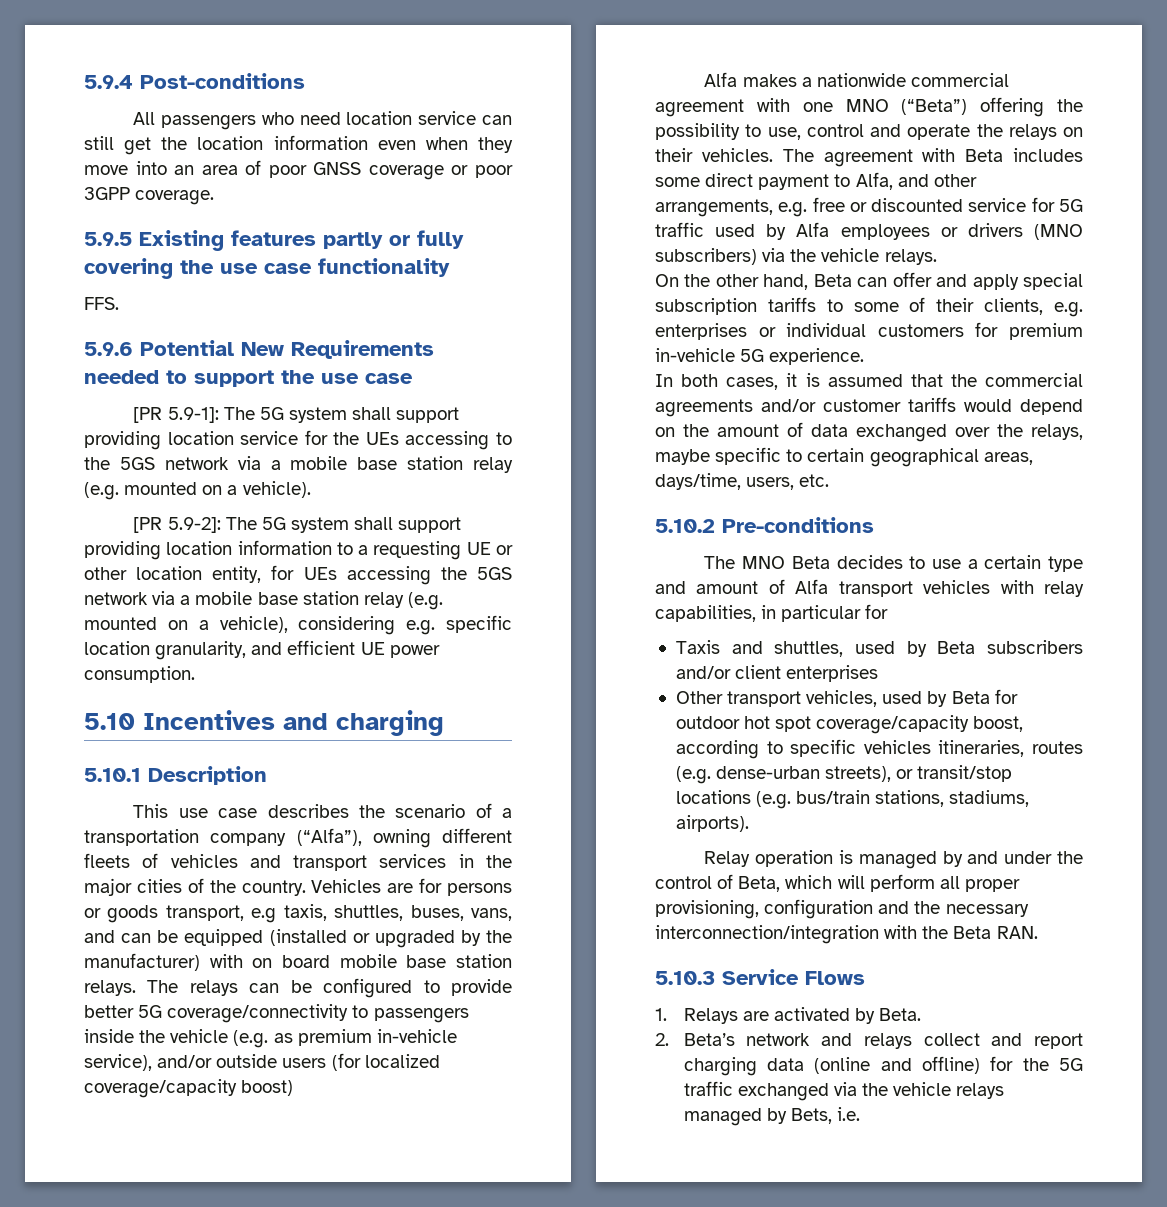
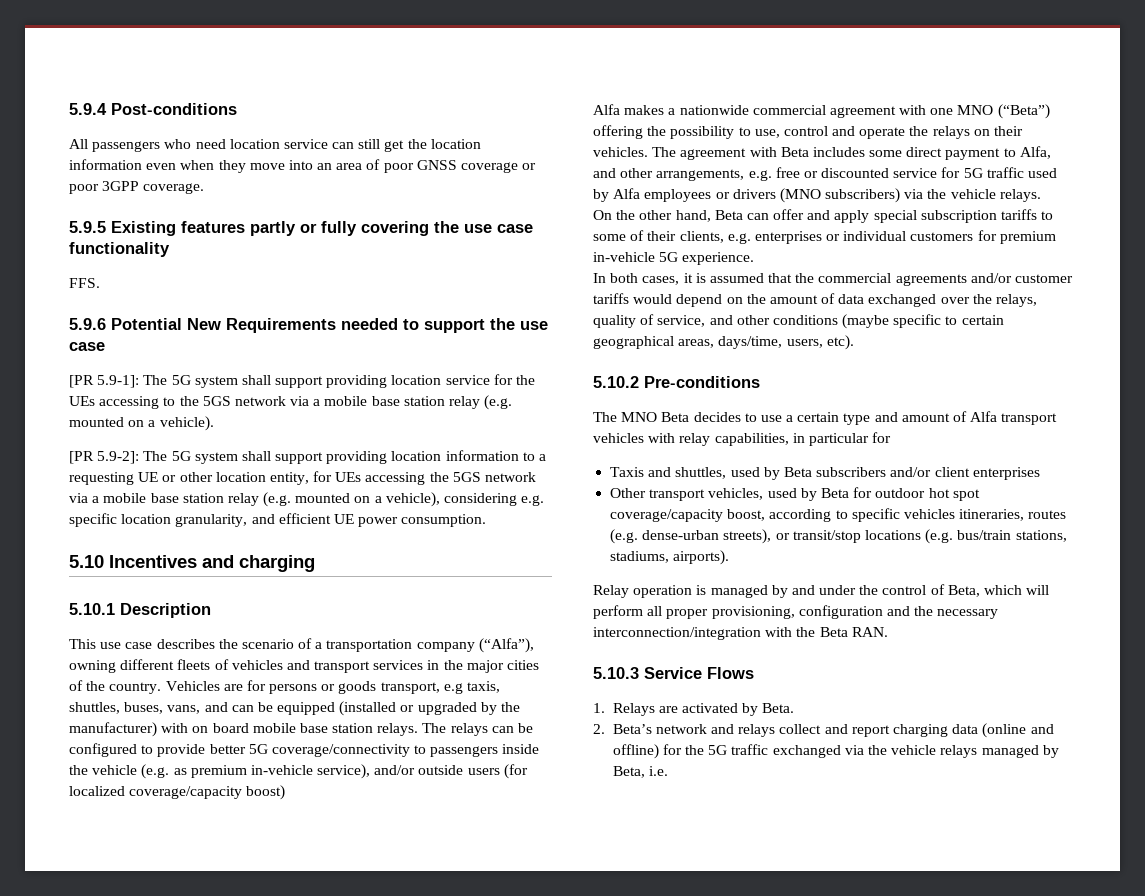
- In both cases, it is assumed that the commercial agreements and/or customer tariffs would depend on the amount of data exchanged over the relays, maybe specific to certain geographical areas, days/time, users, etc.
+ In both cases, it is assumed that the commercial agreements and/or customer tariffs would depend on the amount of data exchanged over the relays, quality of service, and other conditions (maybe specific to certain geographical areas, days/time, users, etc).
- 2. Beta’s network and relays collect and report charging data (online and offline) for the 5G traffic exchanged via the vehicle relays managed by Bets, i.e.
+ 2. Beta’s network and relays collect and report charging data (online and offline) for the 5G traffic exchanged via the vehicle relays managed by Beta, i.e.

